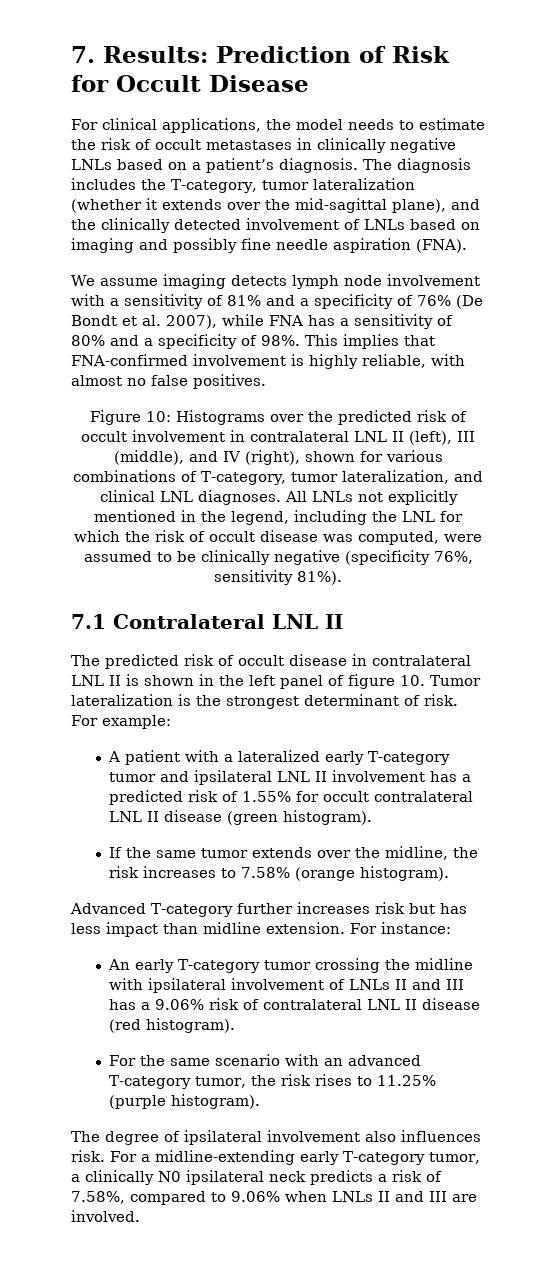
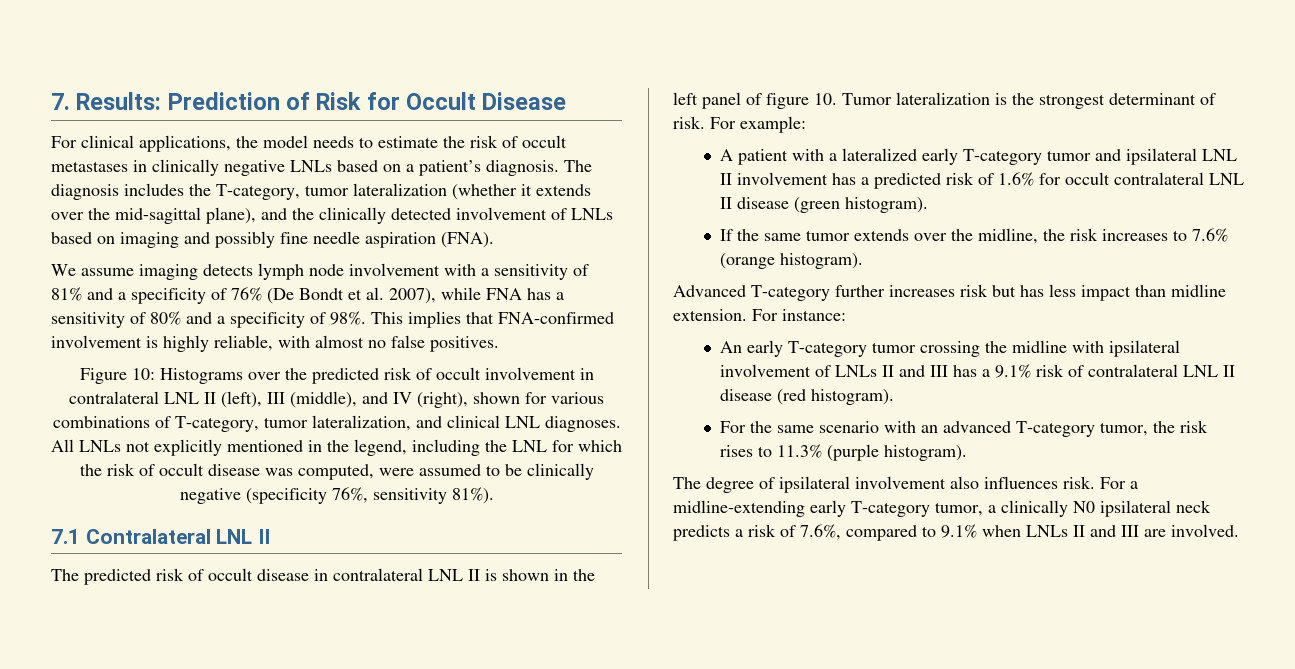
- A patient with a lateralized early T-category tumor and ipsilateral LNL II involvement has a predicted risk of 1.55% for occult contralateral LNL II disease (green histogram).
+ A patient with a lateralized early T-category tumor and ipsilateral LNL II involvement has a predicted risk of 1.6% for occult contralateral LNL II disease (green histogram).
- If the same tumor extends over the midline, the risk increases to 7.58% (orange histogram).
+ If the same tumor extends over the midline, the risk increases to 7.6% (orange histogram).
- An early T-category tumor crossing the midline with ipsilateral involvement of LNLs II and III has a 9.06% risk of contralateral LNL II disease (red histogram).
+ An early T-category tumor crossing the midline with ipsilateral involvement of LNLs II and III has a 9.1% risk of contralateral LNL II disease (red histogram).
- For the same scenario with an advanced T-category tumor, the risk rises to 11.25% (purple histogram).
+ For the same scenario with an advanced T-category tumor, the risk rises to 11.3% (purple histogram).
- For a midline-extending early T-category tumor, a clinically N0 ipsilateral neck predicts a risk of 7.58%, compared to 9.06% when LNLs II and III are involved.
+ For a midline-extending early T-category tumor, a clinically N0 ipsilateral neck predicts a risk of 7.6%, compared to 9.1% when LNLs II and III are involved.

